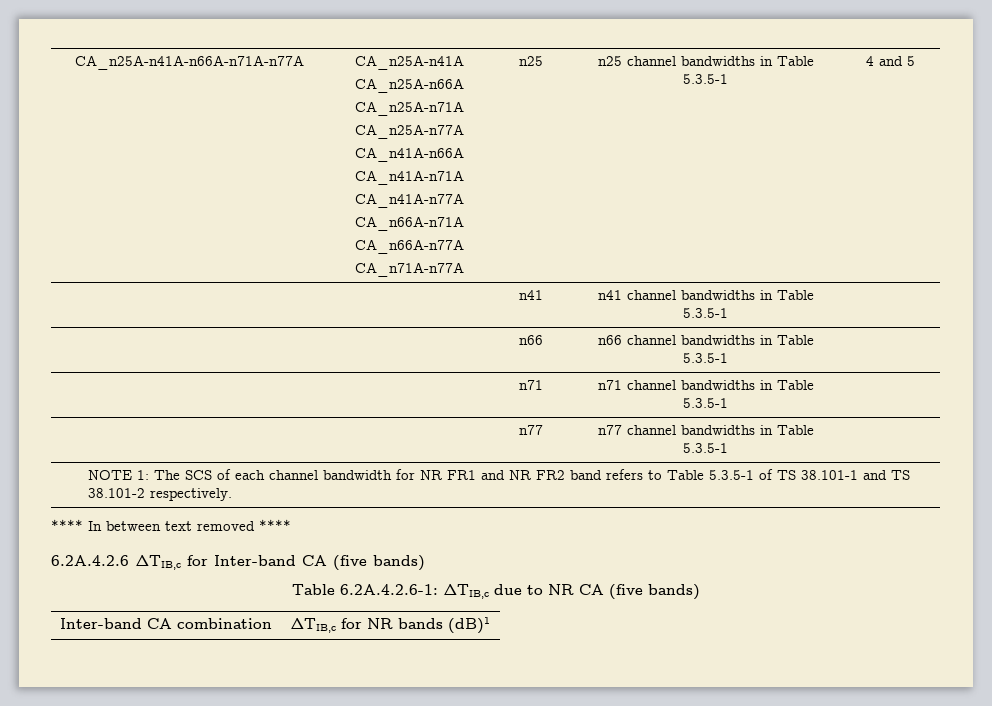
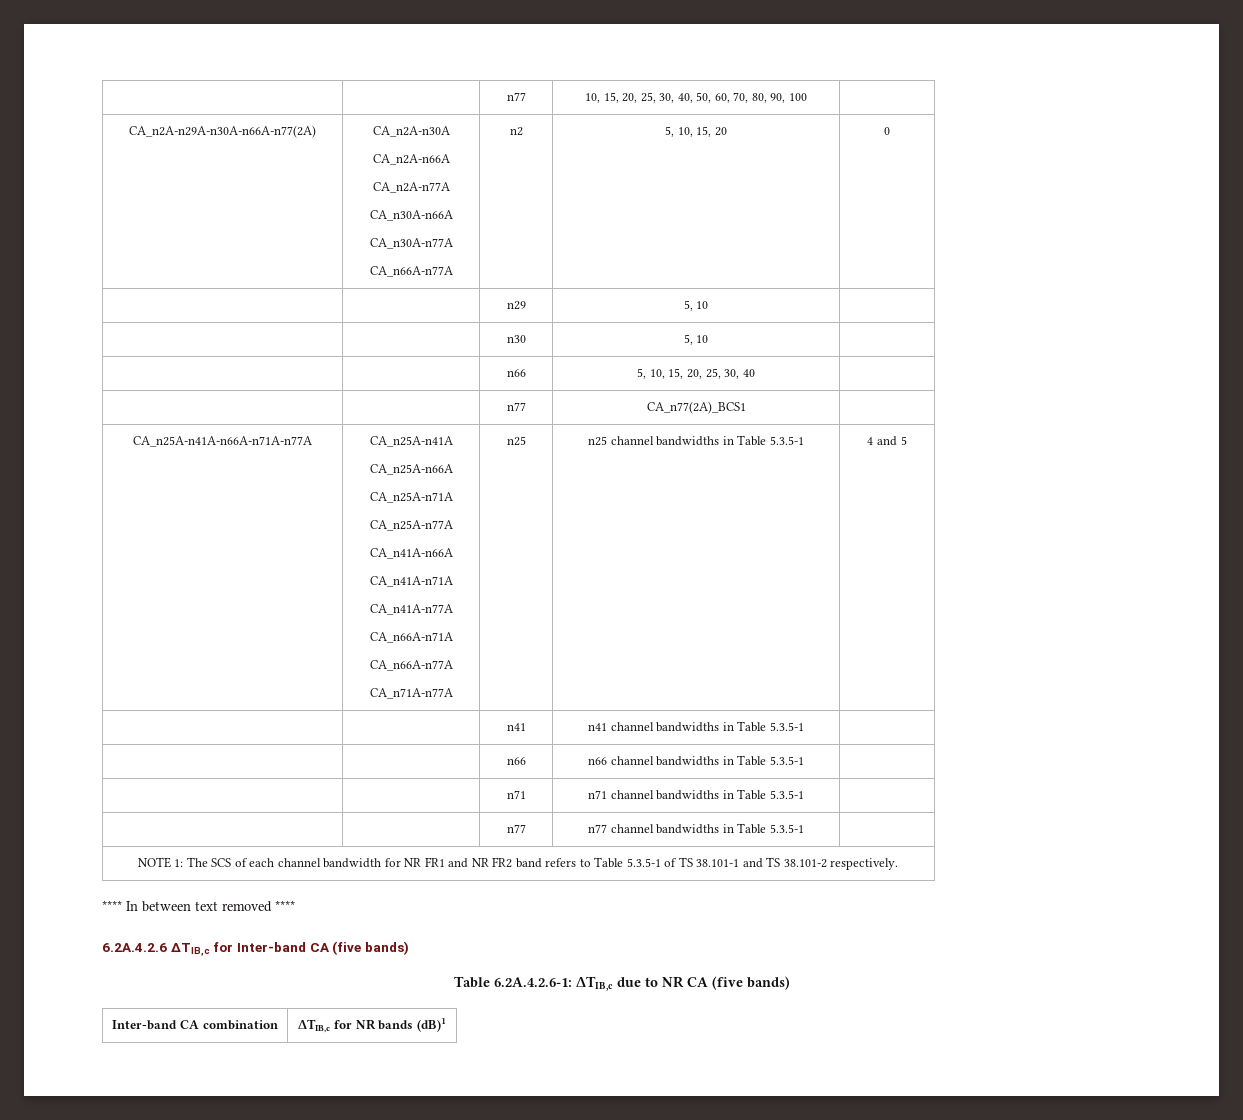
+ | | n77 | 10, 15, 20, 25, 30, 40, 50, 60, 70, 80, 90, 100 |
+ CA_n2A-n29A-n30A-n66A-n77(2A) | CA_n2A-n30A
+ CA_n2A-n66A
+ CA_n2A-n77A
+ CA_n30A-n66A
+ CA_n30A-n77A
+ CA_n66A-n77A | n2 | 5, 10, 15, 20 | 0
+ | | n29 | 5, 10 |
+ | | n30 | 5, 10 |
+ | | n66 | 5, 10, 15, 20, 25, 30, 40 |
+ | | n77 | CA_n77(2A)_BCS1 |

